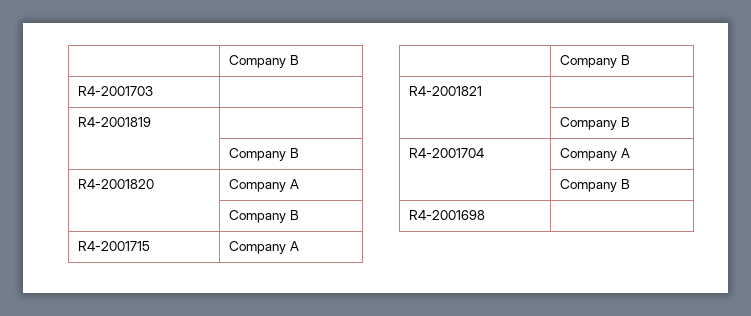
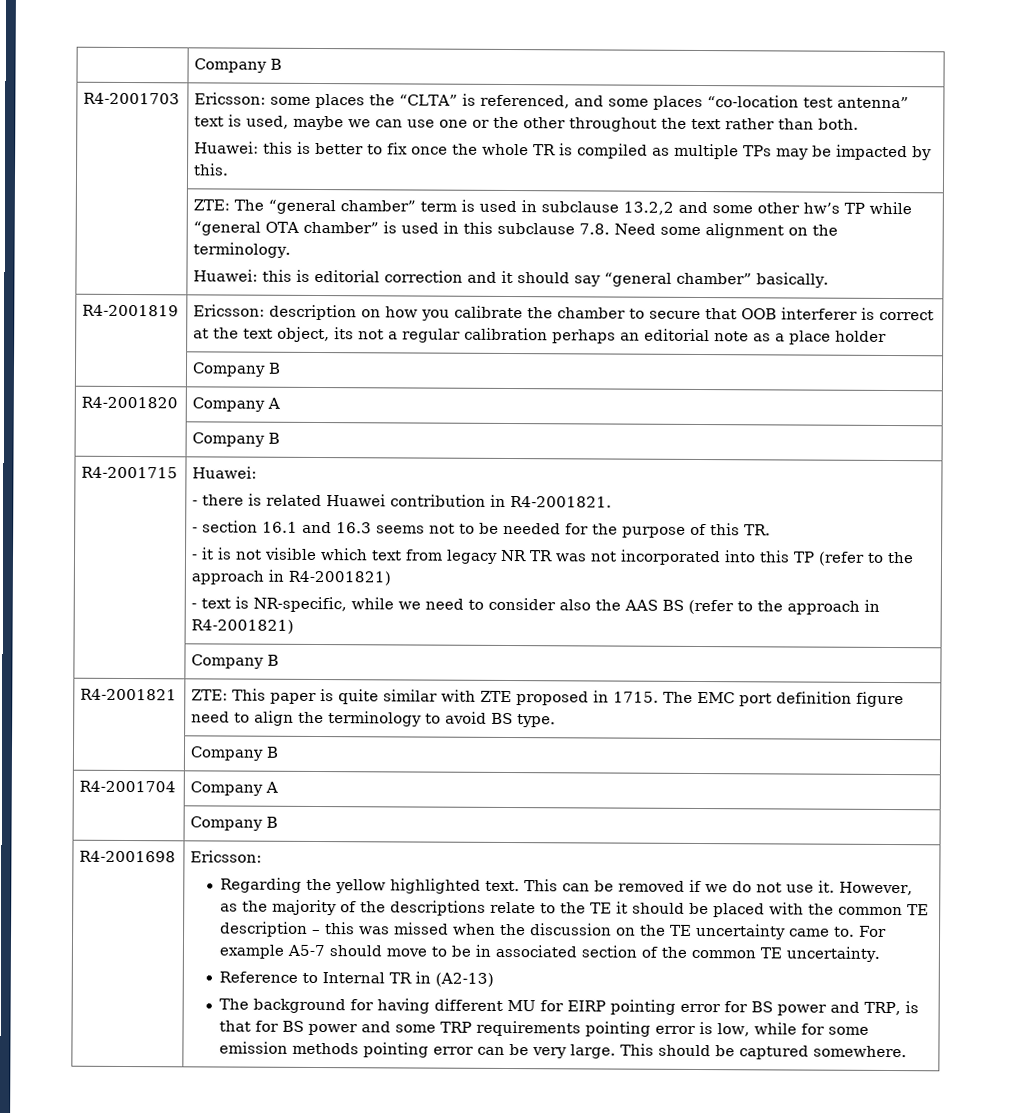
- R4-2001819 |
+ Ericsson: some places the “CLTA” is referenced, and some places “co-location test antenna” text is used, maybe we can use one or the other throughout the text rather than both.
+ Huawei: this is better to fix once the whole TR is compiled as multiple TPs may be impacted by this.
+ | ZTE: The “general chamber” term is used in subclause 13.2,2 and some other hw’s TP while “general OTA chamber” is used in this subclause 7.8. Need some alignment on the terminology.
+ Huawei: this is editorial correction and it should say “general chamber” basically.
+ R4-2001819 | Ericsson: description on how you calibrate the chamber to secure that OOB interferer is correct at the text object, its not a regular calibration perhaps an editorial note as a place holder
- R4-2001715 | Company A
+ R4-2001715 | Huawei:
+ - there is related Huawei contribution in R4-2001821.
+ - section 16.1 and 16.3 seems not to be needed for the purpose of this TR.
+ - it is not visible which text from legacy NR TR was not incorporated into this TP (refer to the approach in R4-2001821)
+ - text is NR-specific, while we need to consider also the AAS BS (refer to the approach in R4-2001821)
  | Company B
- R4-2001821 |
+ R4-2001821 | ZTE: This paper is quite similar with ZTE proposed in 1715. The EMC port definition figure need to align the terminology to avoid BS type.
- R4-2001698
+ R4-2001698 | Ericsson:
+ Regarding the yellow highlighted text. This can be removed if we do not use it. However, as the majority of the descriptions relate to the TE it should be placed with the common TE description – this was missed when the discussion on the TE uncertainty came to. For example A5-7 should move to be in associated section of the common TE uncertainty.
+ Reference to Internal TR in (A2-13)
+ The background for having different MU for EIRP pointing error for BS power and TRP, is that for BS power and some TRP requirements pointing error is low, while for some emission methods pointing error can be very large. This should be captured somewhere.

